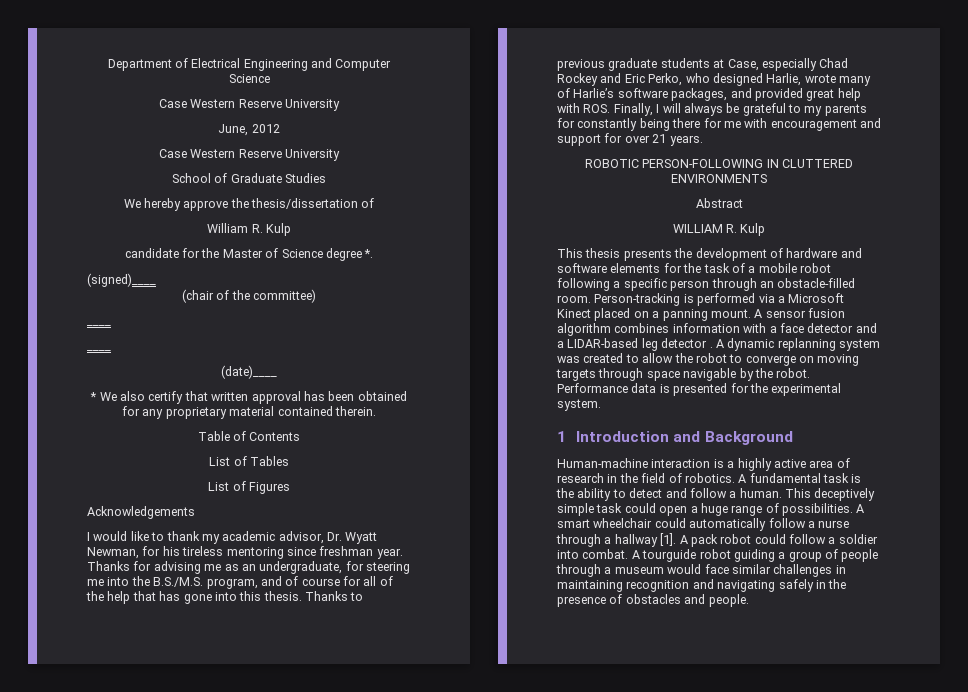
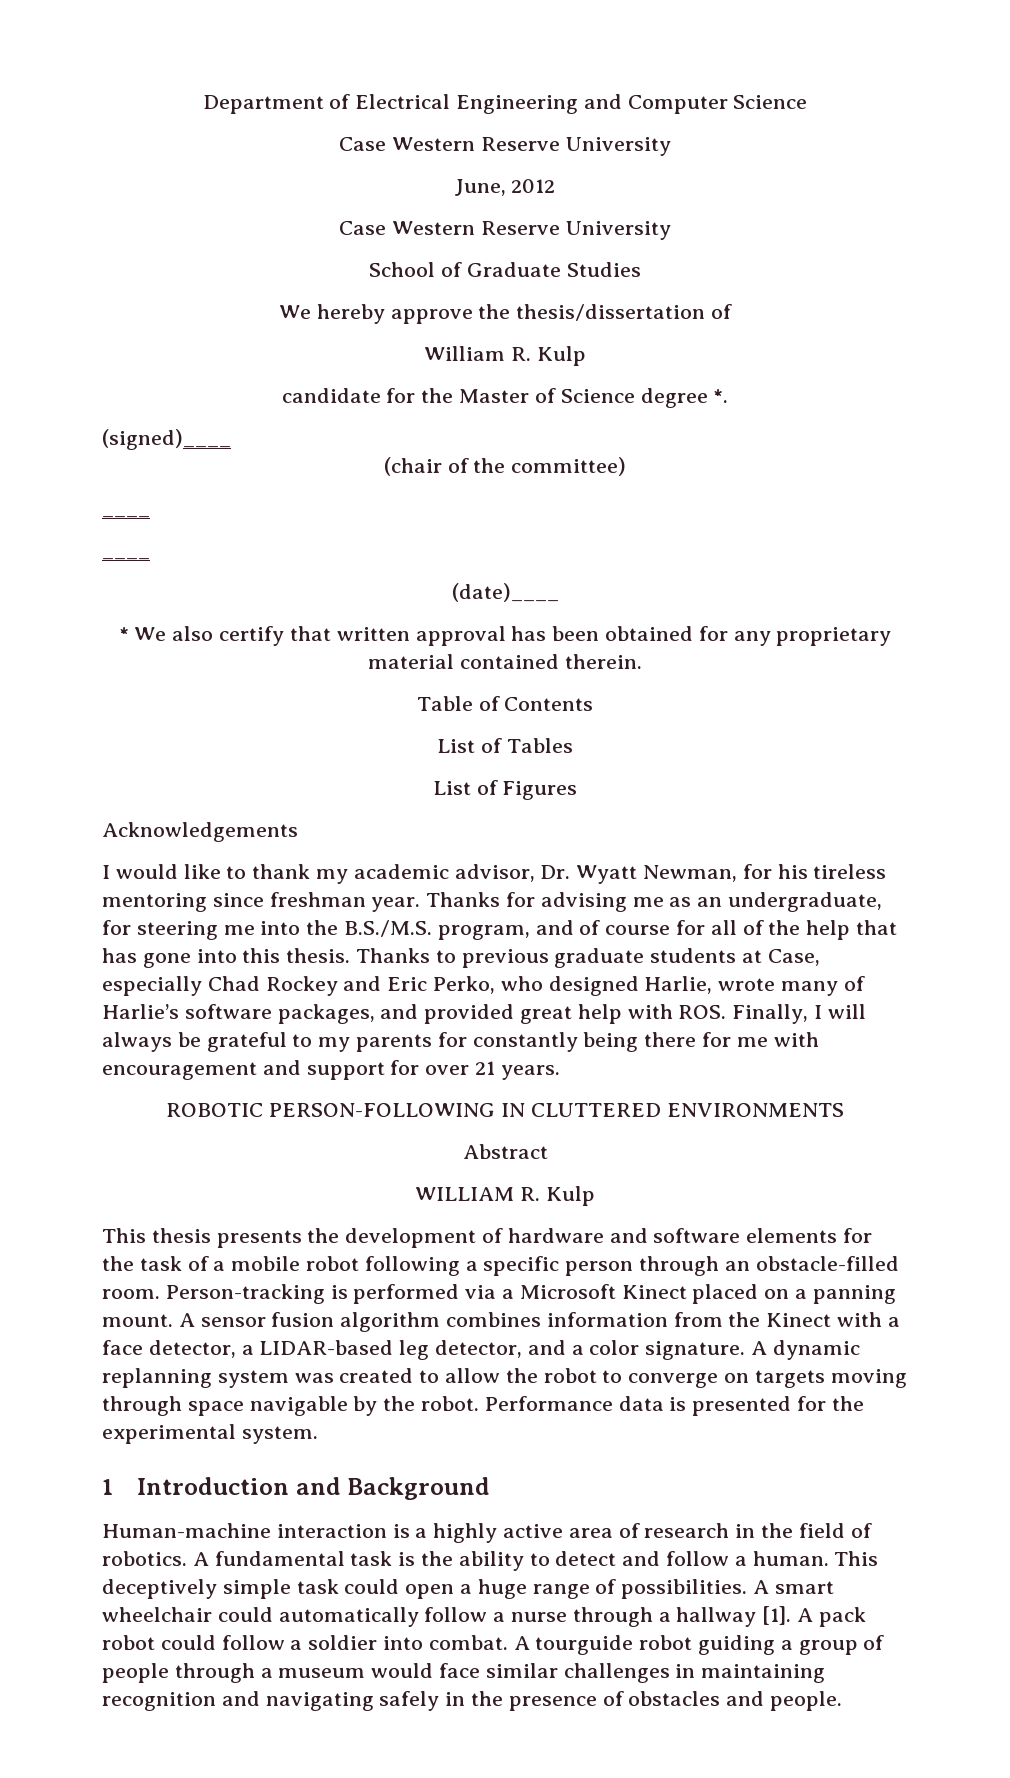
- A sensor fusion algorithm combines information with a face detector and a LIDAR-based leg detector .
+ A sensor fusion algorithm combines information from the Kinect with a face detector, a LIDAR-based leg detector, and a color signature.
- A dynamic replanning system was created to allow the robot to converge on moving targets through space navigable by the robot.
+ A dynamic replanning system was created to allow the robot to converge on targets moving through space navigable by the robot.

